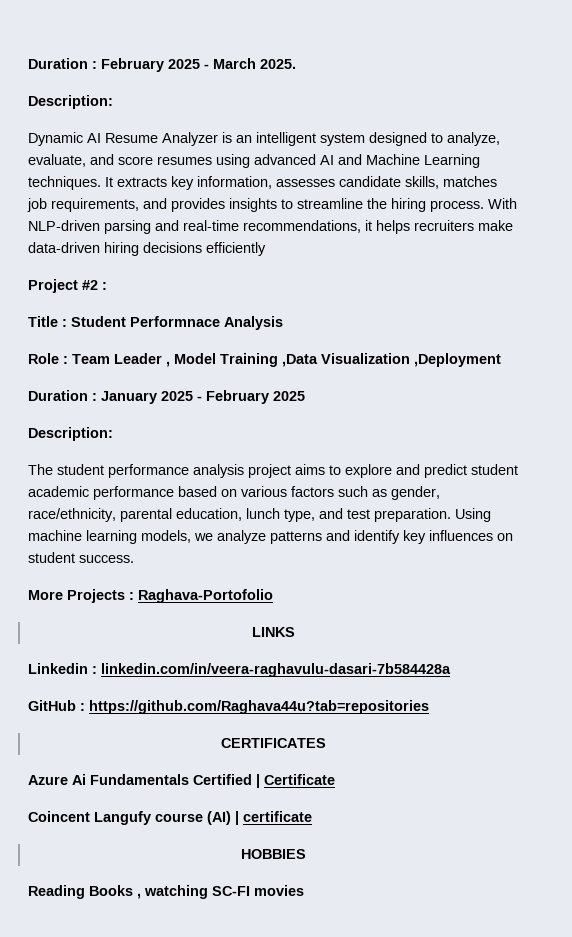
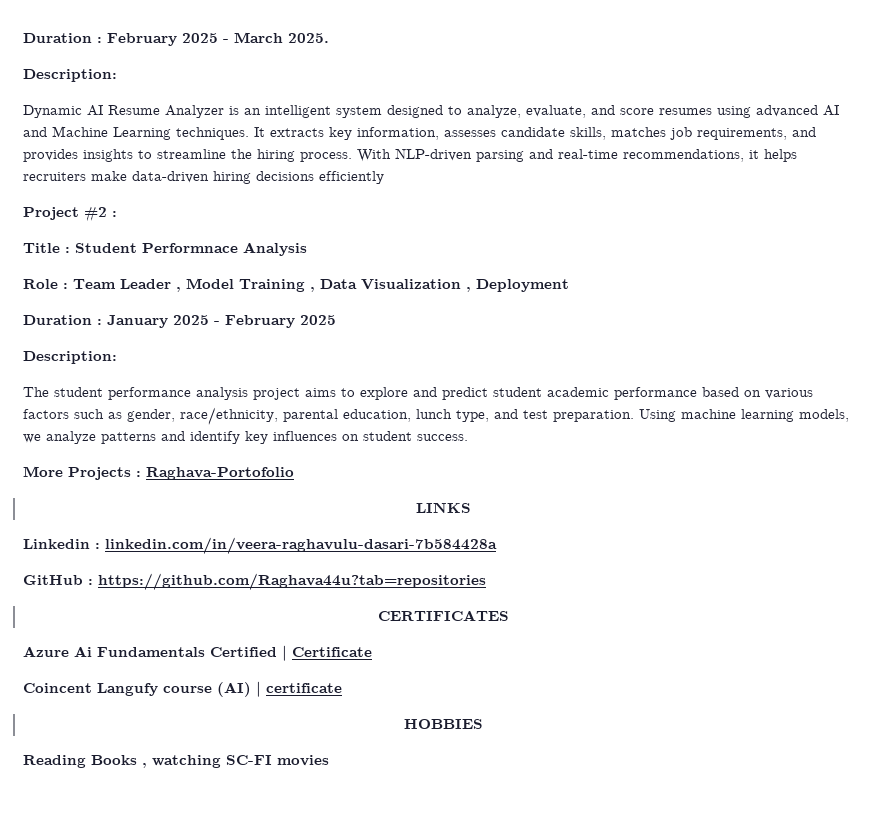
- Role : Team Leader , Model Training ,Data Visualization ,Deployment
+ Role : Team Leader , Model Training , Data Visualization , Deployment

